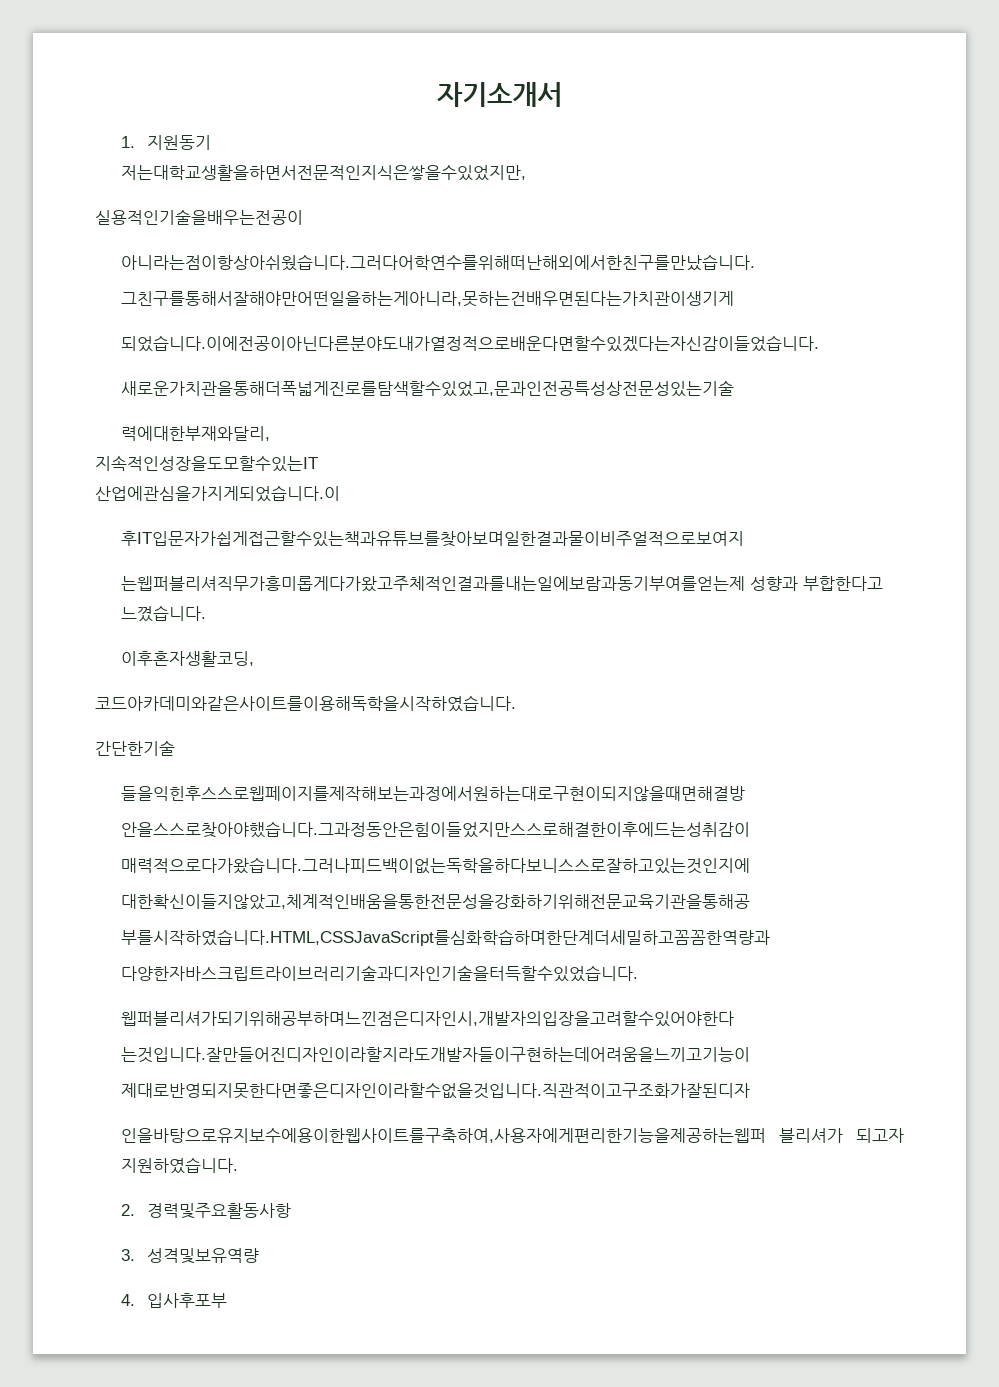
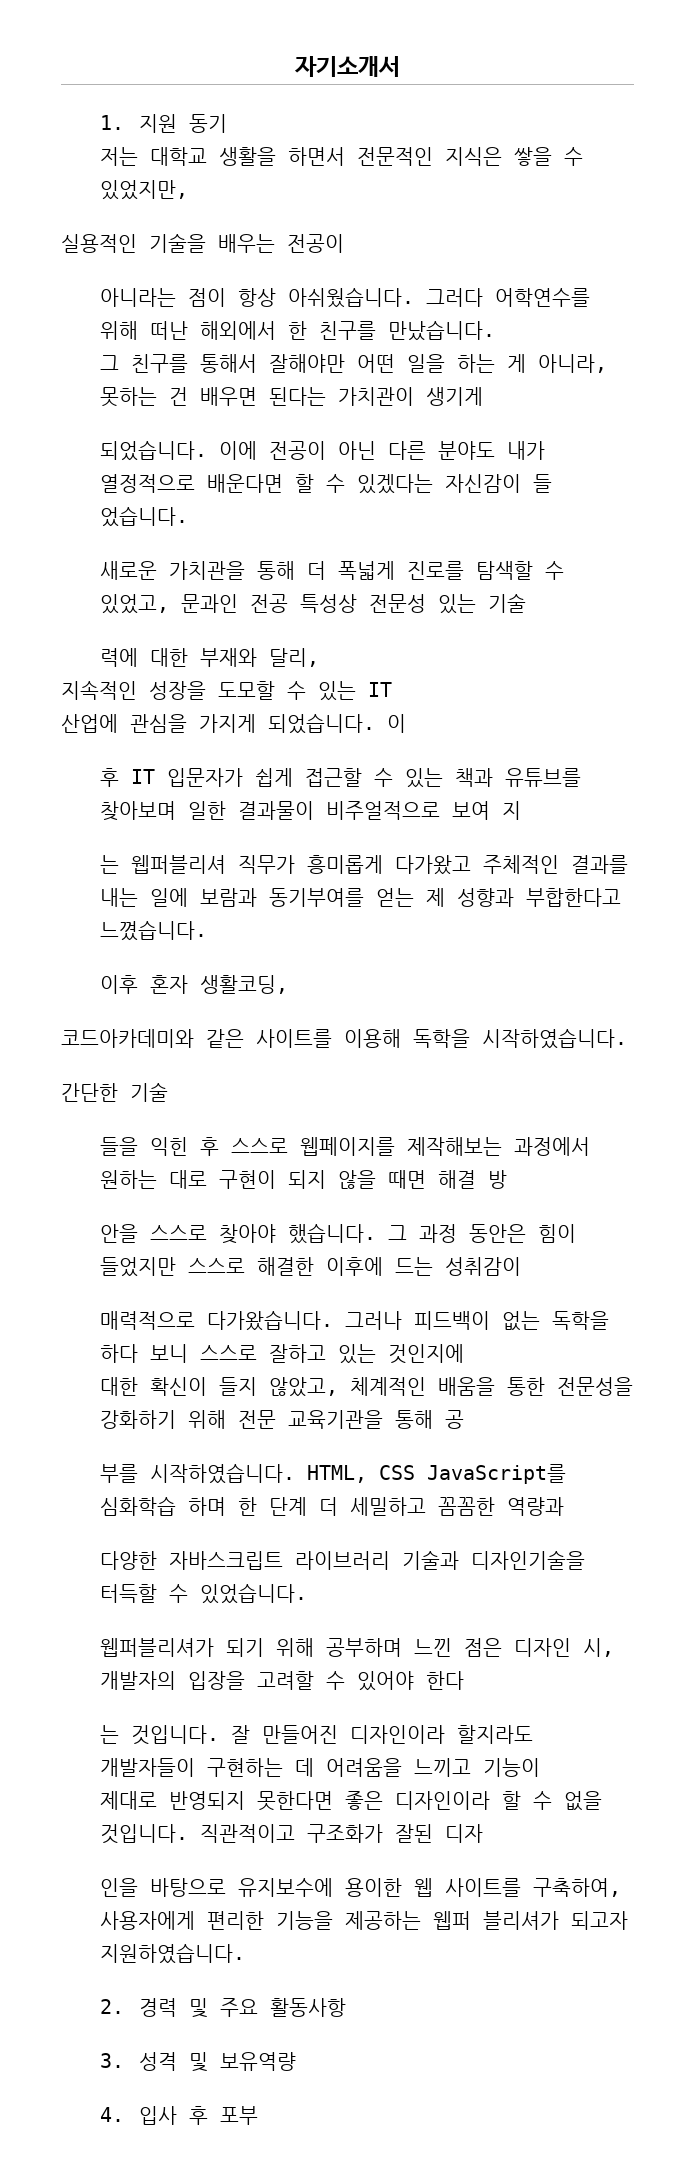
- 1. 지원동기
- 저는대학교생활을하면서전문적인지식은쌓을수있었지만,
- 실용적인기술을배우는전공이
- 아니라는점이항상아쉬웠습니다.그러다어학연수를위해떠난해외에서한친구를만났습니다.
- 그친구를통해서잘해야만어떤일을하는게아니라,못하는건배우면된다는가치관이생기게
- 되었습니다.이에전공이아닌다른분야도내가열정적으로배운다면할수있겠다는자신감이들었습니다.
- 새로운가치관을통해더폭넓게진로를탐색할수있었고,문과인전공특성상전문성있는기술
- 력에대한부재와달리,
- 지속적인성장을도모할수있는IT
- 산업에관심을가지게되었습니다.이
- 후IT입문자가쉽게접근할수있는책과유튜브를찾아보며일한결과물이비주얼적으로보여지
- 는웹퍼블리셔직무가흥미롭게다가왔고주체적인결과를내는일에보람과동기부여를얻는제 성향과 부합한다고 느꼈습니다.
- 이후혼자생활코딩,
- 코드아카데미와같은사이트를이용해독학을시작하였습니다.
- 간단한기술
- 들을익힌후스스로웹페이지를제작해보는과정에서원하는대로구현이되지않을때면해결방
- 안을스스로찾아야했습니다.그과정동안은힘이들었지만스스로해결한이후에드는성취감이
- 매력적으로다가왔습니다.그러나피드백이없는독학을하다보니스스로잘하고있는것인지에
- 대한확신이들지않았고,체계적인배움을통한전문성을강화하기위해전문교육기관을통해공
- 부를시작하였습니다.HTML,CSSJavaScript를심화학습하며한단계더세밀하고꼼꼼한역량과
- 다양한자바스크립트라이브러리기술과디자인기술을터득할수있었습니다.
- 웹퍼블리셔가되기위해공부하며느낀점은디자인시,개발자의입장을고려할수있어야한다
- 는것입니다.잘만들어진디자인이라할지라도개발자들이구현하는데어려움을느끼고기능이
- 제대로반영되지못한다면좋은디자인이라할수없을것입니다.직관적이고구조화가잘된디자
- 인을바탕으로유지보수에용이한웹사이트를구축하여,사용자에게편리한기능을제공하는웹퍼 블리셔가 되고자 지원하였습니다.
- 2. 경력및주요활동사항
- 3. 성격및보유역량
- 4. 입사후포부
+ 1. 지원 동기
+ 저는 대학교 생활을 하면서 전문적인 지식은 쌓을 수 있었지만,
+ 실용적인 기술을 배우는 전공이
+ 아니라는 점이 항상 아쉬웠습니다. 그러다 어학연수를 위해 떠난 해외에서 한 친구를 만났습니다.
+ 그 친구를 통해서 잘해야만 어떤 일을 하는 게 아니라, 못하는 건 배우면 된다는 가치관이 생기게
+ 되었습니다. 이에 전공이 아닌 다른 분야도 내가 열정적으로 배운다면 할 수 있겠다는 자신감이 들 었습니다.
+ 새로운 가치관을 통해 더 폭넓게 진로를 탐색할 수 있었고, 문과인 전공 특성상 전문성 있는 기술
+ 력에 대한 부재와 달리,
+ 지속적인 성장을 도모할 수 있는 IT
+ 산업에 관심을 가지게 되었습니다. 이
+ 후 IT 입문자가 쉽게 접근할 수 있는 책과 유튜브를 찾아보며 일한 결과물이 비주얼적으로 보여 지
+ 는 웹퍼블리셔 직무가 흥미롭게 다가왔고 주체적인 결과를 내는 일에 보람과 동기부여를 얻는 제 성향과 부합한다고 느꼈습니다.
+ 이후 혼자 생활코딩,
+ 코드아카데미와 같은 사이트를 이용해 독학을 시작하였습니다.
+ 간단한 기술
+ 들을 익힌 후 스스로 웹페이지를 제작해보는 과정에서 원하는 대로 구현이 되지 않을 때면 해결 방
+ 안을 스스로 찾아야 했습니다. 그 과정 동안은 힘이 들었지만 스스로 해결한 이후에 드는 성취감이
+ 매력적으로 다가왔습니다. 그러나 피드백이 없는 독학을 하다 보니 스스로 잘하고 있는 것인지에
+ 대한 확신이 들지 않았고, 체계적인 배움을 통한 전문성을 강화하기 위해 전문 교육기관을 통해 공
+ 부를 시작하였습니다. HTML, CSS JavaScript를 심화학습 하며 한 단계 더 세밀하고 꼼꼼한 역량과
+ 다양한 자바스크립트 라이브러리 기술과 디자인기술을 터득할 수 있었습니다.
+ 웹퍼블리셔가 되기 위해 공부하며 느낀 점은 디자인 시, 개발자의 입장을 고려할 수 있어야 한다
+ 는 것입니다. 잘 만들어진 디자인이라 할지라도 개발자들이 구현하는 데 어려움을 느끼고 기능이
+ 제대로 반영되지 못한다면 좋은 디자인이라 할 수 없을 것입니다. 직관적이고 구조화가 잘된 디자
+ 인을 바탕으로 유지보수에 용이한 웹 사이트를 구축하여, 사용자에게 편리한 기능을 제공하는 웹퍼 블리셔가 되고자 지원하였습니다.
+ 2. 경력 및 주요 활동사항
+ 3. 성격 및 보유역량
+ 4. 입사 후 포부

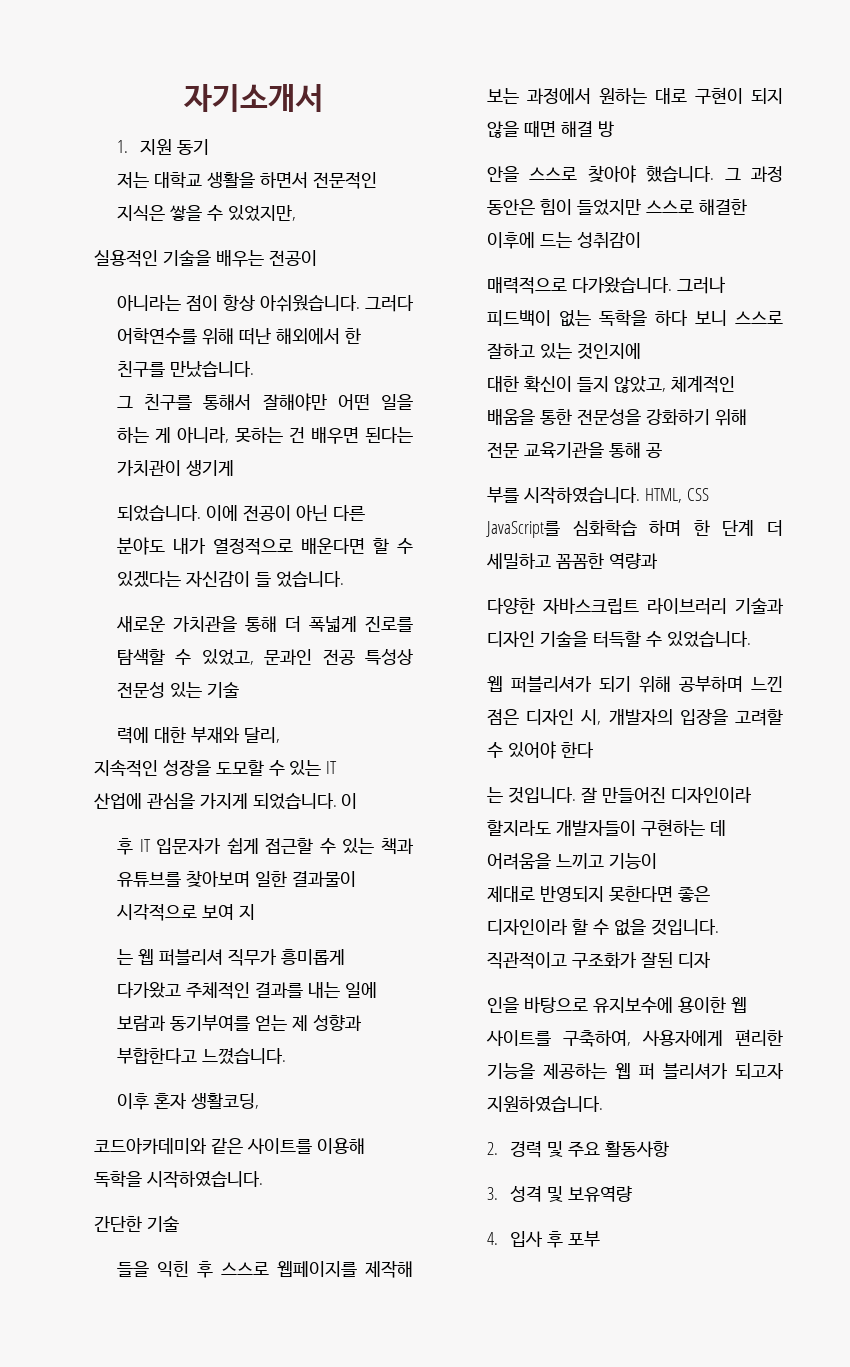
- 후 IT 입문자가 쉽게 접근할 수 있는 책과 유튜브를 찾아보며 일한 결과물이 비주얼적으로 보여 지
+ 후 IT 입문자가 쉽게 접근할 수 있는 책과 유튜브를 찾아보며 일한 결과물이 시각적으로 보여 지
- 는 웹퍼블리셔 직무가 흥미롭게 다가왔고 주체적인 결과를 내는 일에 보람과 동기부여를 얻는 제 성향과 부합한다고 느꼈습니다.
+ 는 웹 퍼블리셔 직무가 흥미롭게 다가왔고 주체적인 결과를 내는 일에 보람과 동기부여를 얻는 제 성향과 부합한다고 느꼈습니다.
- 들을 익힌 후 스스로 웹페이지를 제작해보는 과정에서 원하는 대로 구현이 되지 않을 때면 해결 방
+ 들을 익힌 후 스스로 웹페이지를 제작해 보는 과정에서 원하는 대로 구현이 되지 않을 때면 해결 방
- 다양한 자바스크립트 라이브러리 기술과 디자인기술을 터득할 수 있었습니다.
+ 다양한 자바스크립트 라이브러리 기술과 디자인 기술을 터득할 수 있었습니다.
- 웹퍼블리셔가 되기 위해 공부하며 느낀 점은 디자인 시, 개발자의 입장을 고려할 수 있어야 한다
+ 웹 퍼블리셔가 되기 위해 공부하며 느낀 점은 디자인 시, 개발자의 입장을 고려할 수 있어야 한다
- 인을 바탕으로 유지보수에 용이한 웹 사이트를 구축하여, 사용자에게 편리한 기능을 제공하는 웹퍼 블리셔가 되고자 지원하였습니다.
+ 인을 바탕으로 유지보수에 용이한 웹 사이트를 구축하여, 사용자에게 편리한 기능을 제공하는 웹 퍼 블리셔가 되고자 지원하였습니다.

